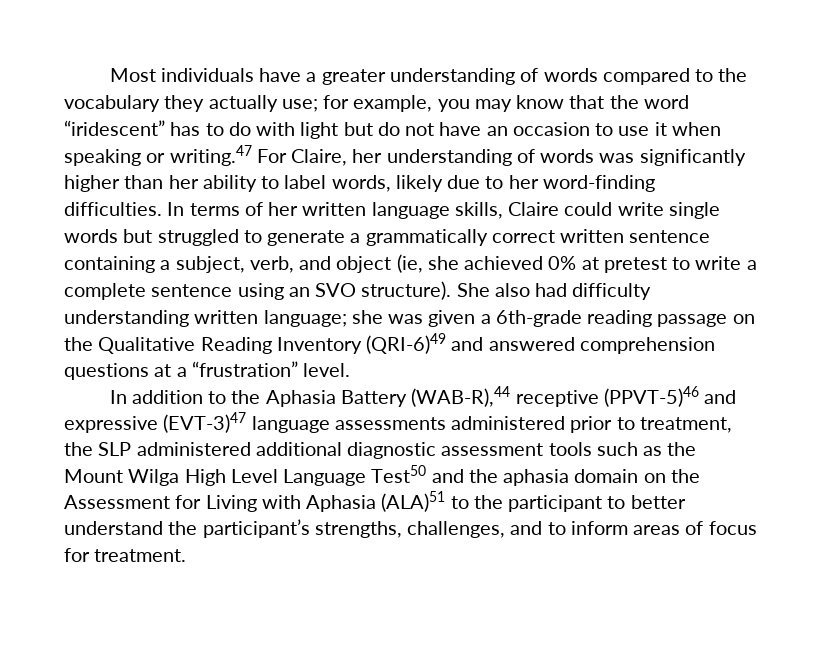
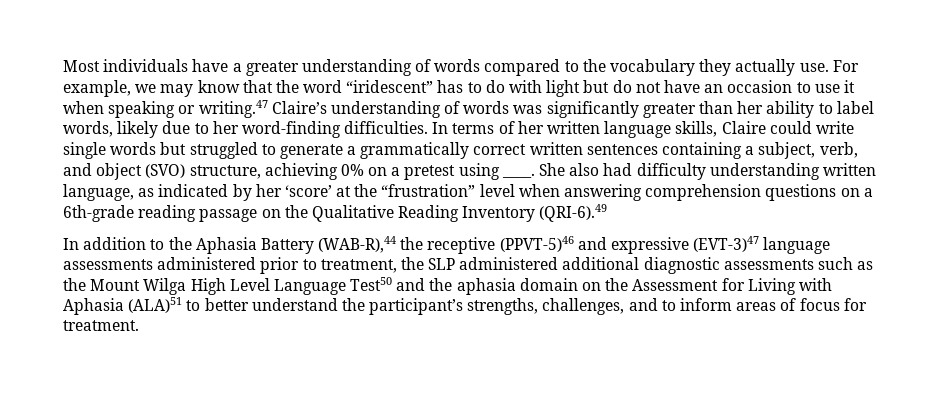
- Most individuals have a greater understanding of words compared to the vocabulary they actually use; for example, you may know that the word “iridescent” has to do with light but do not have an occasion to use it when speaking or writing.47 For Claire, her understanding of words was significantly higher than her ability to label words, likely due to her word-finding difficulties.
+ Most individuals have a greater understanding of words compared to the vocabulary they actually use. For example, we may know that the word “iridescent” has to do with light but do not have an occasion to use it when speaking or writing.47 Claire’s understanding of words was significantly greater than her ability to label words, likely due to her word-finding difficulties.
- In terms of her written language skills, Claire could write single words but struggled to generate a grammatically correct written sentence containing a subject, verb, and object (ie, she achieved 0% at pretest to write a complete sentence using an SVO structure).
+ In terms of her written language skills, Claire could write single words but struggled to generate a grammatically correct written sentences containing a subject, verb, and object (SVO) structure, achieving 0% on a pretest using ____.
- She also had difficulty understanding written language; she was given a 6th-grade reading passage on the Qualitative Reading Inventory (QRI-6)49 and answered comprehension questions at a “frustration” level.
+ She also had difficulty understanding written language, as indicated by her ‘score’ at the “frustration” level when answering comprehension questions on a 6th-grade reading passage on the Qualitative Reading Inventory (QRI-6).49
- In addition to the Aphasia Battery (WAB-R),44 receptive (PPVT-5)46 and expressive (EVT-3)47 language assessments administered prior to treatment, the SLP administered additional diagnostic assessment tools such as the Mount Wilga High Level Language Test50 and the aphasia domain on the Assessment for Living with Aphasia (ALA)51 to the participant to better understand the participant’s strengths, challenges, and to inform areas of focus for treatment.
+ In addition to the Aphasia Battery (WAB-R),44 the receptive (PPVT-5)46 and expressive (EVT-3)47 language assessments administered prior to treatment, the SLP administered additional diagnostic assessments such as the Mount Wilga High Level Language Test50 and the aphasia domain on the Assessment for Living with Aphasia (ALA)51 to better understand the participant’s strengths, challenges, and to inform areas of focus for treatment.

